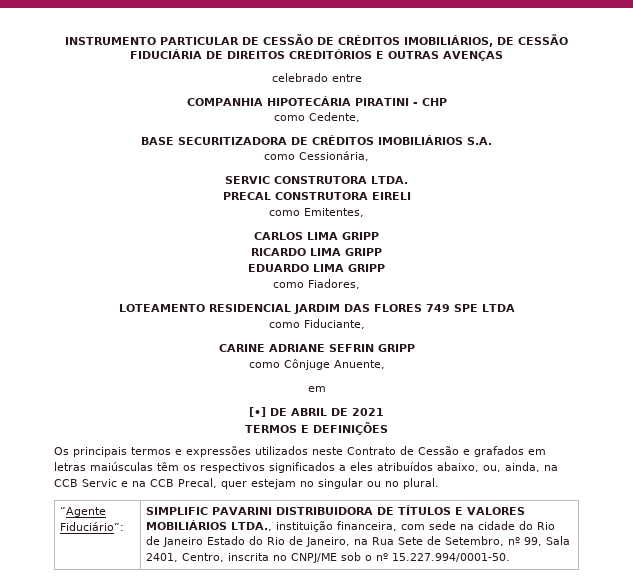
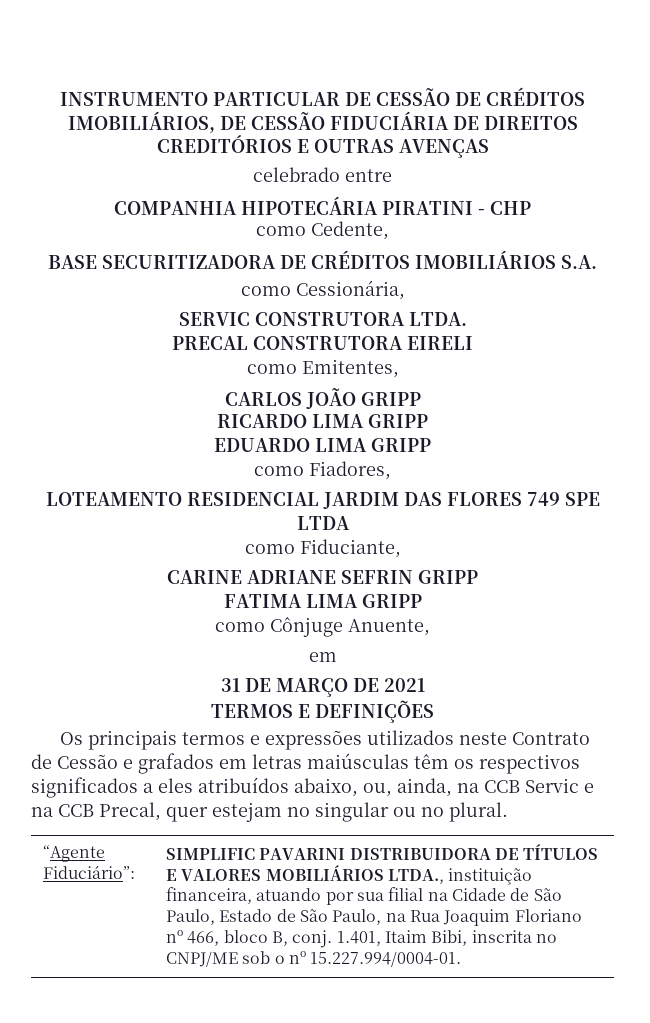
- CARLOS LIMA GRIPP
+ CARLOS JOÃO GRIPP
+ FATIMA LIMA GRIPP
- [•] DE ABRIL DE 2021
+ 31 DE MARÇO DE 2021
- SIMPLIFIC PAVARINI DISTRIBUIDORA DE TÍTULOS E VALORES MOBILIÁRIOS LTDA., instituição financeira, com sede na cidade do Rio de Janeiro Estado do Rio de Janeiro, na Rua Sete de Setembro, nº 99, Sala 2401, Centro, inscrita no CNPJ/ME sob o nº 15.227.994/0001-50.
+ SIMPLIFIC PAVARINI DISTRIBUIDORA DE TÍTULOS E VALORES MOBILIÁRIOS LTDA., instituição financeira, atuando por sua filial na Cidade de São Paulo, Estado de São Paulo, na Rua Joaquim Floriano nº 466, bloco B, conj. 1.401, Itaim Bibi, inscrita no CNPJ/ME sob o nº 15.227.994/0004-01.

